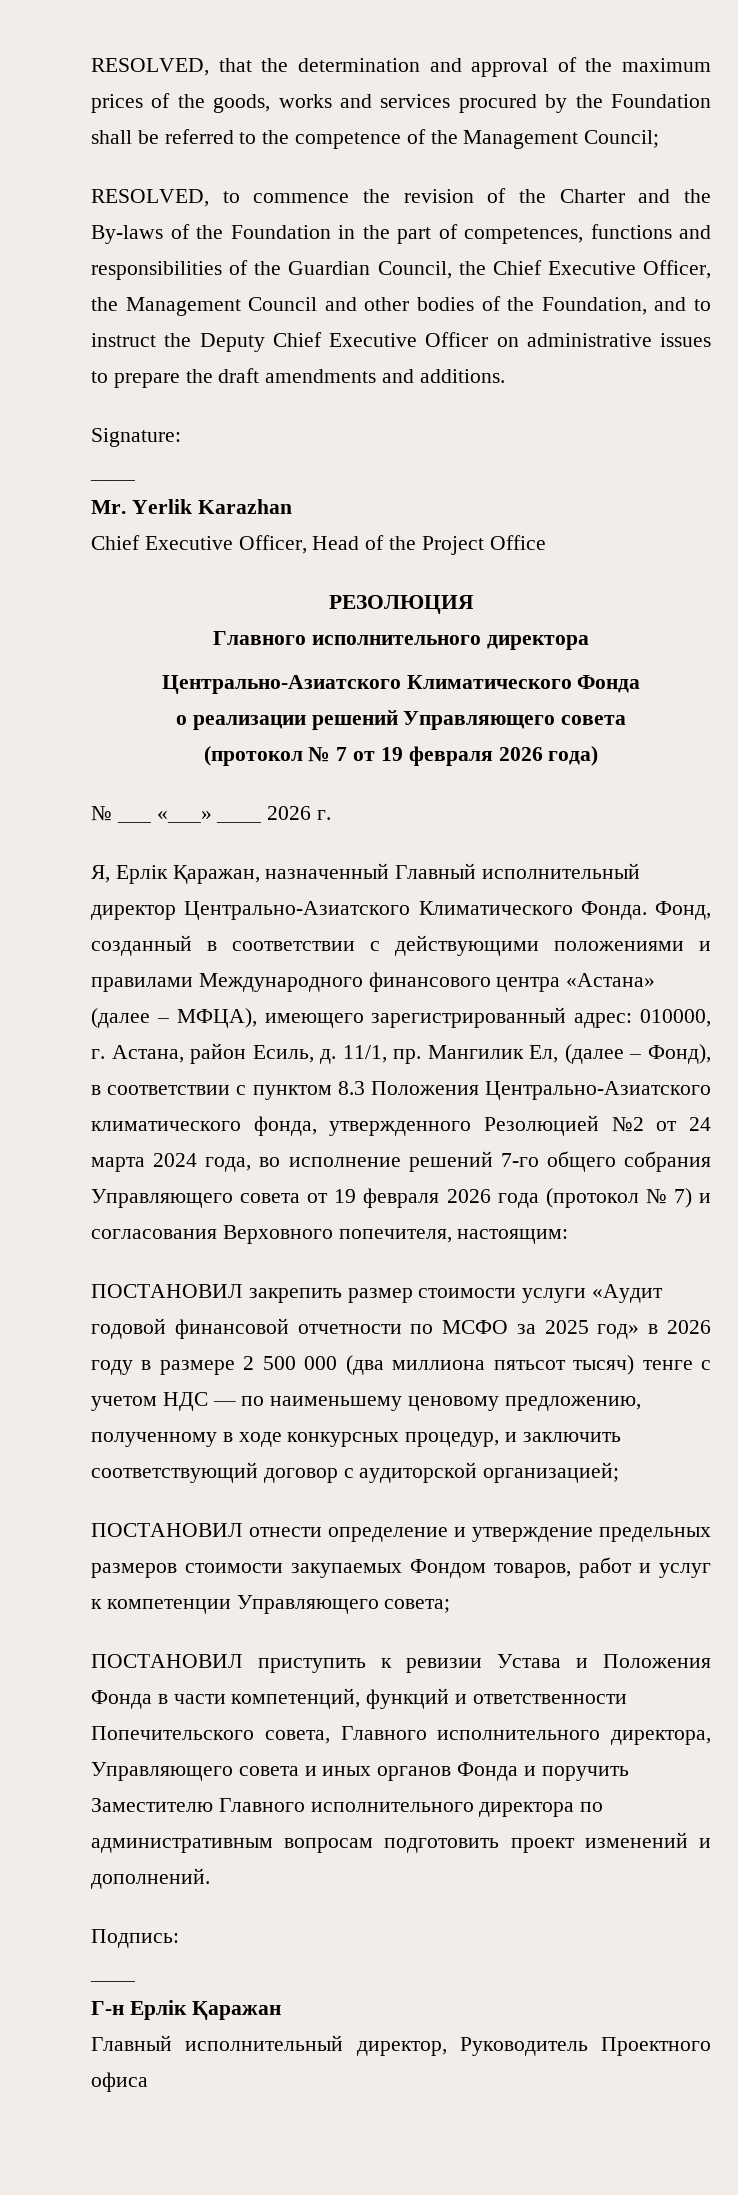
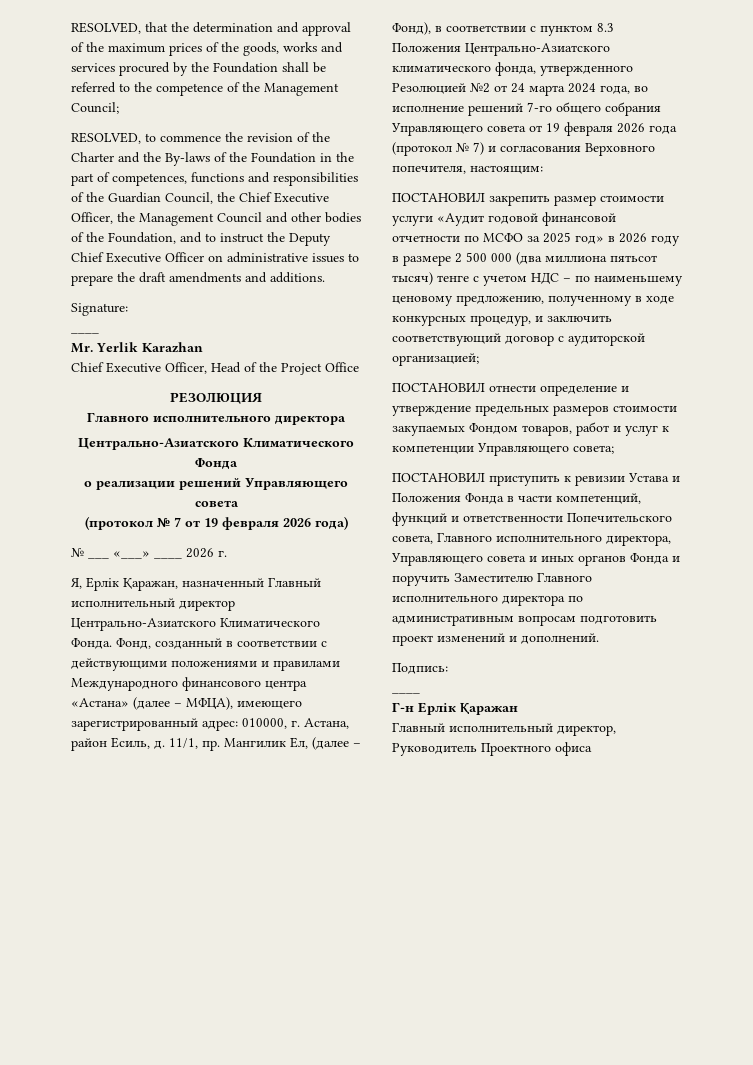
- ПОСТАНОВИЛ закрепить размер стоимости услуги «Аудит годовой финансовой отчетности по МСФО за 2025 год» в 2026 году в размере 2 500 000 (два миллиона пятьсот тысяч) тенге с учетом НДС — по наименьшему ценовому предложению, полученному в ходе конкурсных процедур, и заключить соответствующий договор с аудиторской организацией;
+ ПОСТАНОВИЛ закрепить размер стоимости услуги «Аудит годовой финансовой отчетности по МСФО за 2025 год» в 2026 году в размере 2 500 000 (два миллиона пятьсот тысяч) тенге с учетом НДС – по наименьшему ценовому предложению, полученному в ходе конкурсных процедур, и заключить соответствующий договор с аудиторской организацией;

